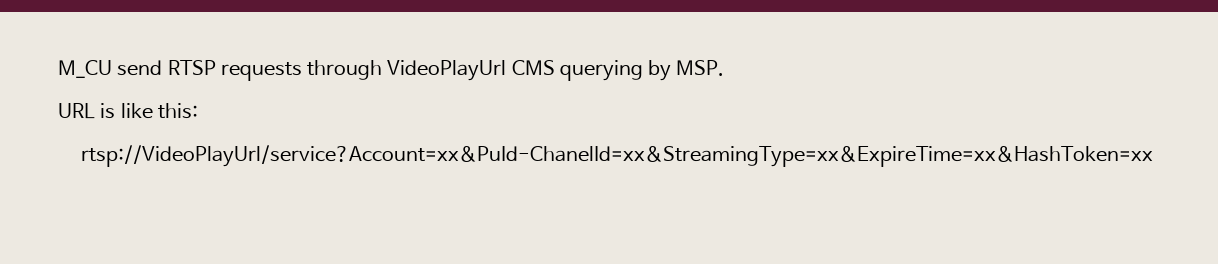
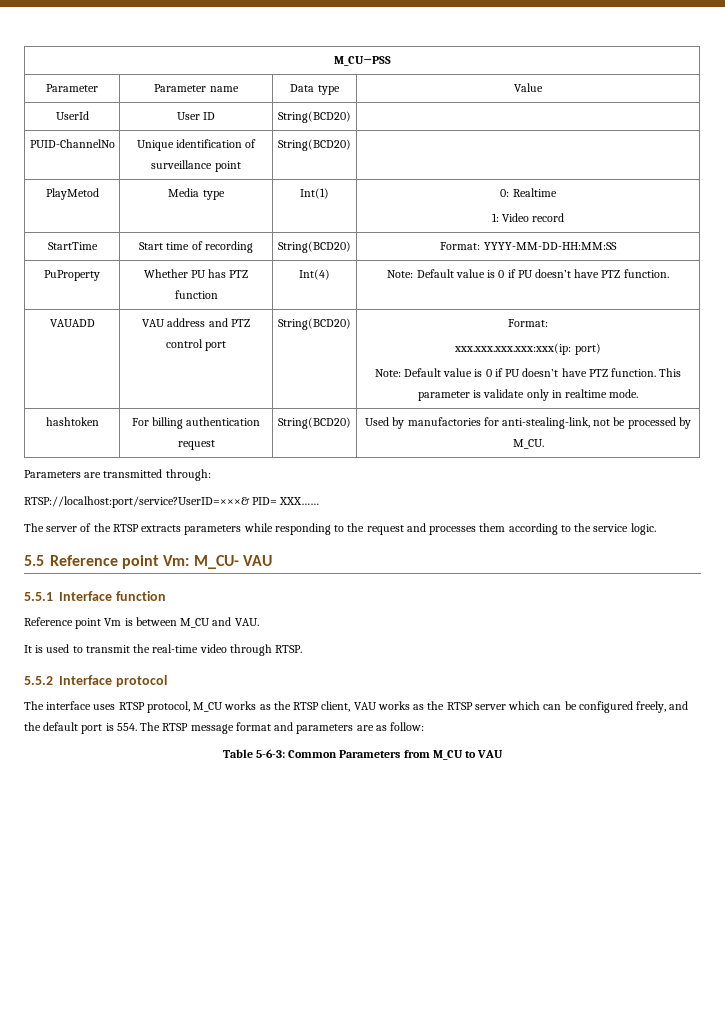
- M_CU send RTSP requests through VideoPlayUrl CMS querying by MSP.
- URL is like this:
- rtsp://VideoPlayUrl/service?Account=xx&PuId-ChanelId=xx&StreamingType=xx&ExpireTime=xx&HashToken=xx
+ M_CU→PSS
+ Parameter | Parameter name | Data type | Value
+ UserId | User ID | String(BCD20) |
+ PUID-ChannelNo | Unique identification of surveillance point | String(BCD20) |
+ PlayMetod | Media type | Int(1) | 0: Realtime
+ 1: Video record
+ StartTime | Start time of recording | String(BCD20) | Format: YYYY-MM-DD-HH:MM:SS
+ PuProperty | Whether PU has PTZ function | Int(4) | Note: Default value is 0 if PU doesn’t have PTZ function.
+ VAUADD | VAU address and PTZ control port | String(BCD20) | Format:
+ xxx.xxx.xxx.xxx:xxx(ip: port)
+ Note: Default value is 0 if PU doesn’t have PTZ function. This parameter is validate only in realtime mode.
+ hashtoken | For billing authentication request | String(BCD20) | Used by manufactories for anti-stealing-link, not be processed by M_CU.
+ Parameters are transmitted through:
+ RTSP://localhost:port/service?UserID=×××& PID= XXX……
+ The server of the RTSP extracts parameters while responding to the request and processes them according to the service logic.
+ 5.5 Reference point Vm: M_CU- VAU
+ 5.5.1 Interface function
+ Reference point Vm is between M_CU and VAU.
+ It is used to transmit the real-time video through RTSP.
+ 5.5.2 Interface protocol
+ The interface uses RTSP protocol, M_CU works as the RTSP client, VAU works as the RTSP server which can be configured freely, and the default port is 554. The RTSP message format and parameters are as follow:
+ Table 5-6-3: Common Parameters from M_CU to VAU

